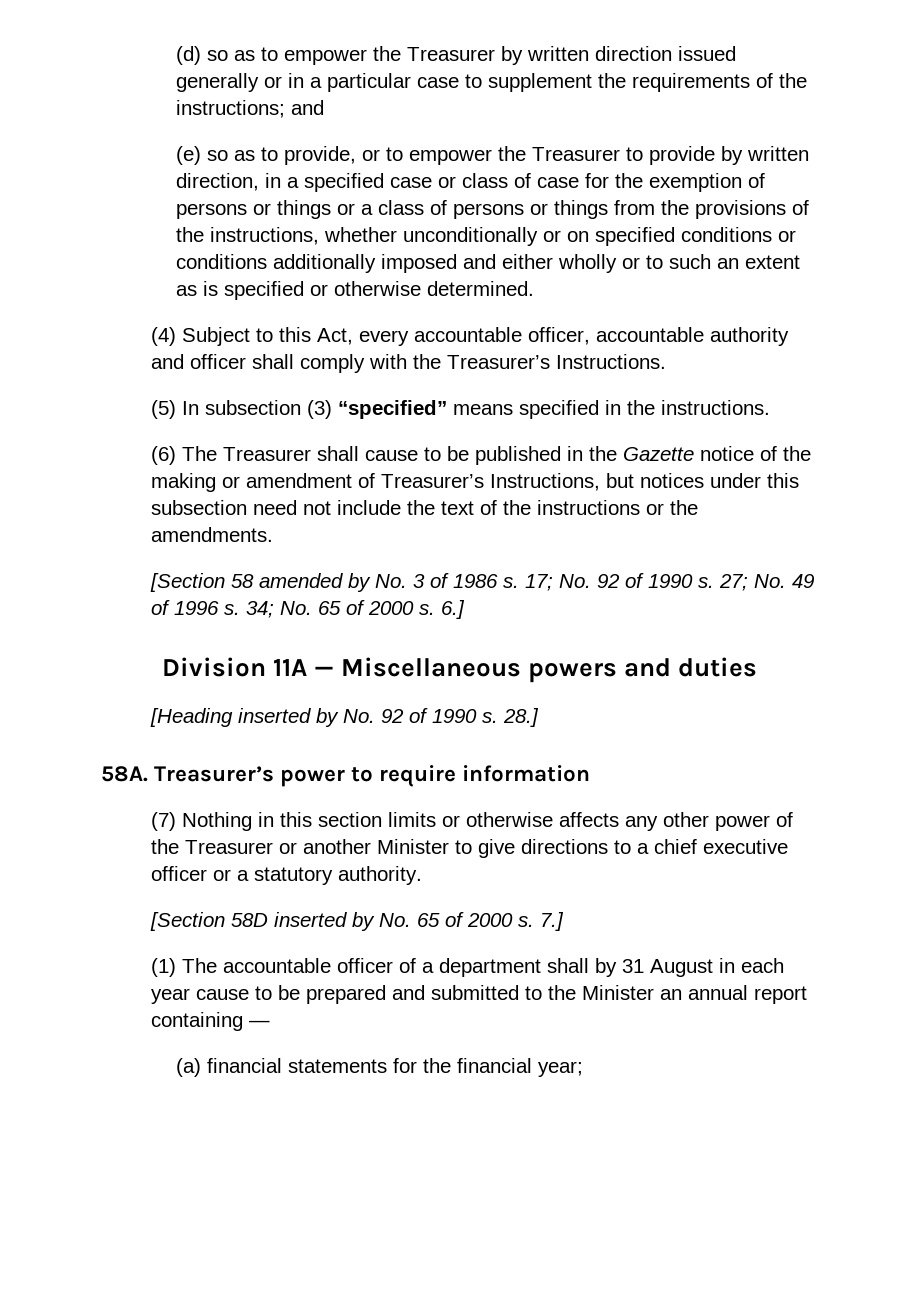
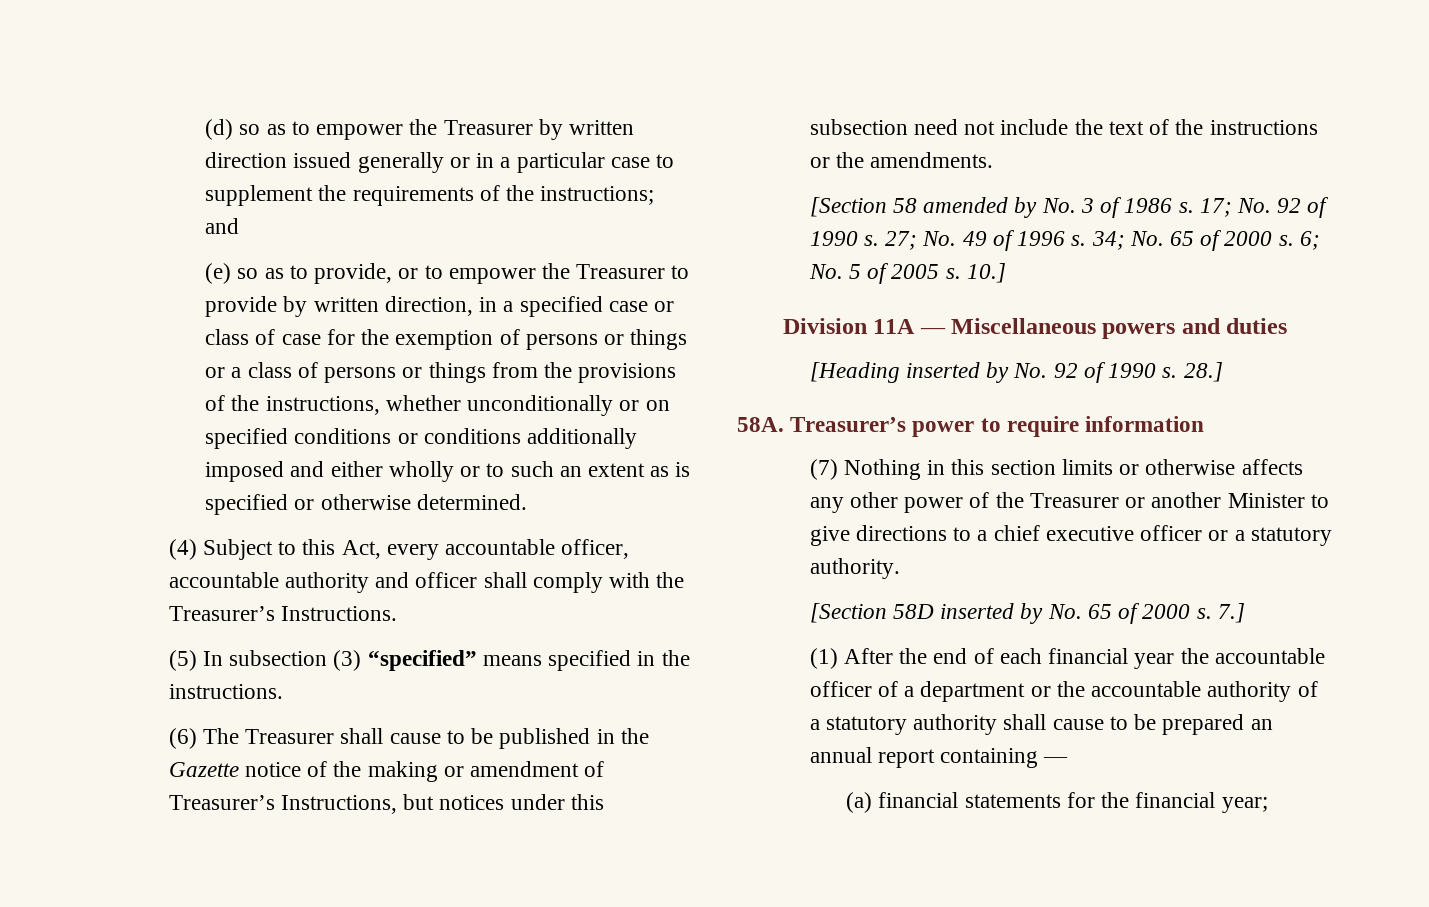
- 6.]
+ 6; No. 5 of 2005 s. 10.]
- (1) The accountable officer of a department shall by 31 August in each year cause to be prepared and submitted to the Minister an annual report containing —
+ (1) After the end of each financial year the accountable officer of a department or the accountable authority of a statutory authority shall cause to be prepared an annual report containing —

